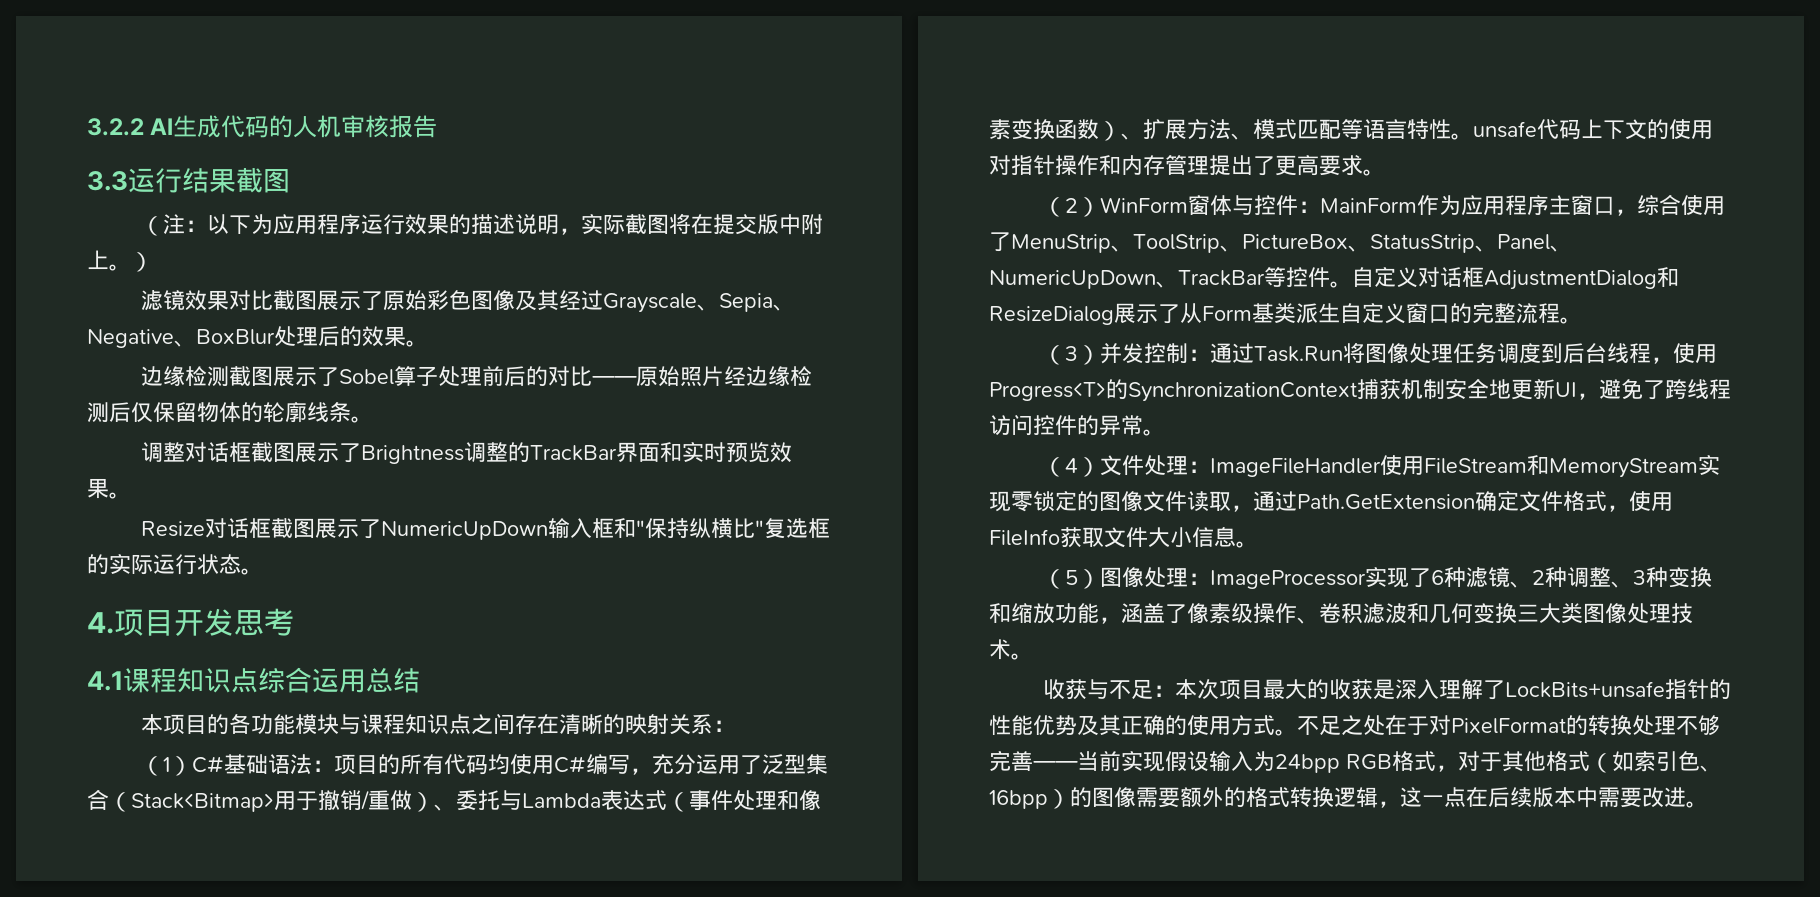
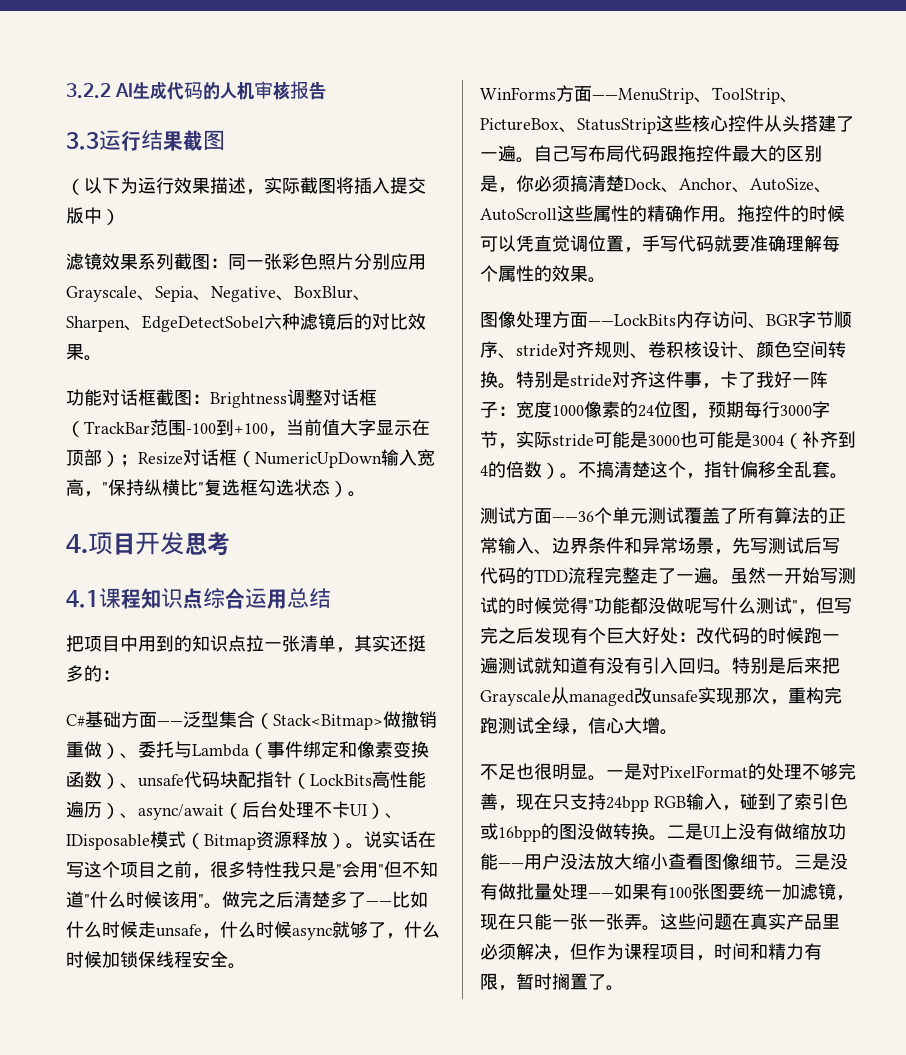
- （注：以下为应用程序运行效果的描述说明，实际截图将在提交版中附上。）
+ （以下为运行效果描述，实际截图将插入提交版中）
- 滤镜效果对比截图展示了原始彩色图像及其经过Grayscale、Sepia、Negative、BoxBlur处理后的效果。
- 边缘检测截图展示了Sobel算子处理前后的对比——原始照片经边缘检测后仅保留物体的轮廓线条。
- 调整对话框截图展示了Brightness调整的TrackBar界面和实时预览效果。
- Resize对话框截图展示了NumericUpDown输入框和"保持纵横比"复选框的实际运行状态。
+ 滤镜效果系列截图：同一张彩色照片分别应用Grayscale、Sepia、Negative、BoxBlur、Sharpen、EdgeDetectSobel六种滤镜后的对比效果。
+ 功能对话框截图：Brightness调整对话框（TrackBar范围-100到+100，当前值大字显示在顶部）；Resize对话框（NumericUpDown输入宽高，"保持纵横比"复选框勾选状态）。
- 本项目的各功能模块与课程知识点之间存在清晰的映射关系：
- （1）C#基础语法：项目的所有代码均使用C#编写，充分运用了泛型集合（Stack<Bitmap>用于撤销/重做）、委托与Lambda表达式（事件处理和像素变换函数）、扩展方法、模式匹配等语言特性。unsafe代码上下文的使用对指针操作和内存管理提出了更高要求。
- （2）WinForm窗体与控件：MainForm作为应用程序主窗口，综合使用了MenuStrip、ToolStrip、PictureBox、StatusStrip、Panel、NumericUpDown、TrackBar等控件。自定义对话框AdjustmentDialog和ResizeDialog展示了从Form基类派生自定义窗口的完整流程。
- （3）并发控制：通过Task.Run将图像处理任务调度到后台线程，使用Progress<T>的SynchronizationContext捕获机制安全地更新UI，避免了跨线程访问控件的异常。
- （4）文件处理：ImageFileHandler使用FileStream和MemoryStream实现零锁定的图像文件读取，通过Path.GetExtension确定文件格式，使用FileInfo获取文件大小信息。
- （5）图像处理：ImageProcessor实现了6种滤镜、2种调整、3种变换和缩放功能，涵盖了像素级操作、卷积滤波和几何变换三大类图像处理技术。
- 收获与不足：本次项目最大的收获是深入理解了LockBits+unsafe指针的性能优势及其正确的使用方式。不足之处在于对PixelFormat的转换处理不够完善——当前实现假设输入为24bpp RGB格式，对于其他格式（如索引色、16bpp）的图像需要额外的格式转换逻辑，这一点在后续版本中需要改进。
+ 把项目中用到的知识点拉一张清单，其实还挺多的：
+ C#基础方面——泛型集合（Stack<Bitmap>做撤销重做）、委托与Lambda（事件绑定和像素变换函数）、unsafe代码块配指针（LockBits高性能遍历）、async/await（后台处理不卡UI）、IDisposable模式（Bitmap资源释放）。说实话在写这个项目之前，很多特性我只是"会用"但不知道"什么时候该用"。做完之后清楚多了——比如什么时候走unsafe，什么时候async就够了，什么时候加锁保线程安全。
+ WinForms方面——MenuStrip、ToolStrip、PictureBox、StatusStrip这些核心控件从头搭建了一遍。自己写布局代码跟拖控件最大的区别是，你必须搞清楚Dock、Anchor、AutoSize、AutoScroll这些属性的精确作用。拖控件的时候可以凭直觉调位置，手写代码就要准确理解每个属性的效果。
+ 图像处理方面——LockBits内存访问、BGR字节顺序、stride对齐规则、卷积核设计、颜色空间转换。特别是stride对齐这件事，卡了我好一阵子：宽度1000像素的24位图，预期每行3000字节，实际stride可能是3000也可能是3004（补齐到4的倍数）。不搞清楚这个，指针偏移全乱套。
+ 测试方面——36个单元测试覆盖了所有算法的正常输入、边界条件和异常场景，先写测试后写代码的TDD流程完整走了一遍。虽然一开始写测试的时候觉得"功能都没做呢写什么测试"，但写完之后发现有个巨大好处：改代码的时候跑一遍测试就知道有没有引入回归。特别是后来把Grayscale从managed改unsafe实现那次，重构完跑测试全绿，信心大增。
+ 不足也很明显。一是对PixelFormat的处理不够完善，现在只支持24bpp RGB输入，碰到了索引色或16bpp的图没做转换。二是UI上没有做缩放功能——用户没法放大缩小查看图像细节。三是没有做批量处理——如果有100张图要统一加滤镜，现在只能一张一张弄。这些问题在真实产品里必须解决，但作为课程项目，时间和精力有限，暂时搁置了。

